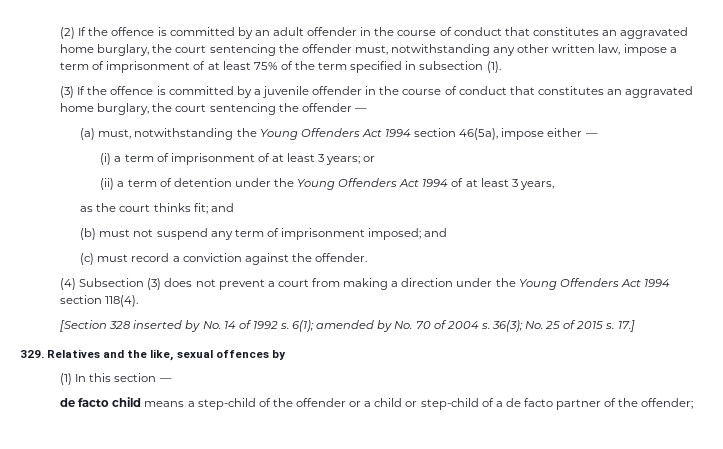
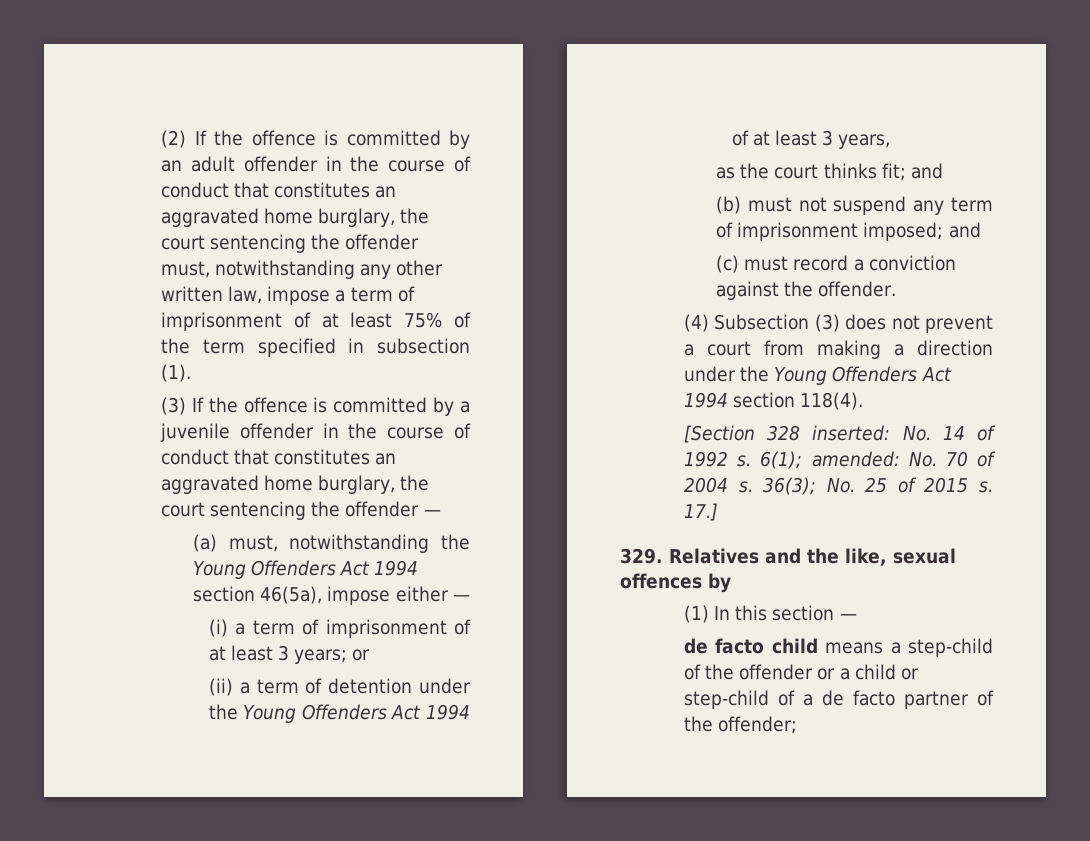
- [Section 328 inserted by No. 14 of 1992 s.
+ [Section 328 inserted: No. 14 of 1992 s.
- 6(1); amended by No. 70 of 2004 s.
+ 6(1); amended: No. 70 of 2004 s.

